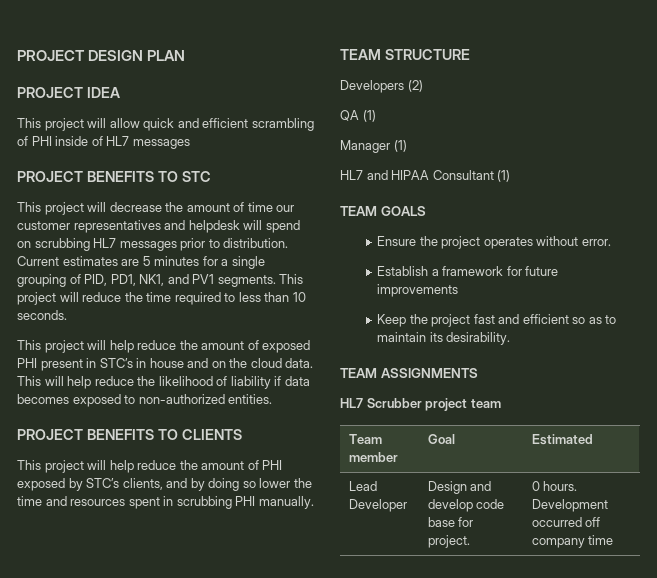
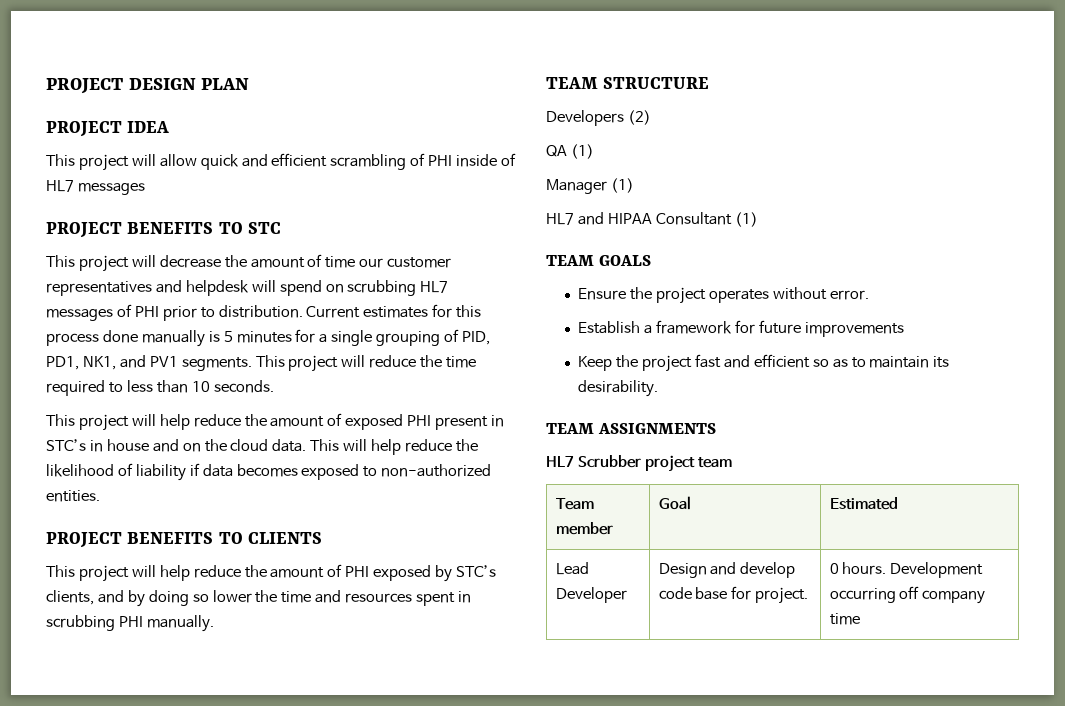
- This project will decrease the amount of time our customer representatives and helpdesk will spend on scrubbing HL7 messages prior to distribution.
+ This project will decrease the amount of time our customer representatives and helpdesk will spend on scrubbing HL7 messages of PHI prior to distribution.
- Current estimates are 5 minutes for a single grouping of PID, PD1, NK1, and PV1 segments.
+ Current estimates for this process done manually is 5 minutes for a single grouping of PID, PD1, NK1, and PV1 segments.
- Lead Developer | Design and develop code base for project. | 0 hours. Development occurred off company time
+ Lead Developer | Design and develop code base for project. | 0 hours. Development occurring off company time

